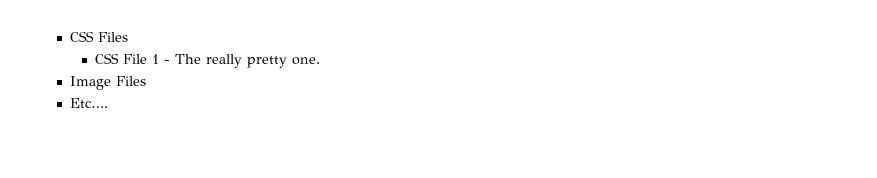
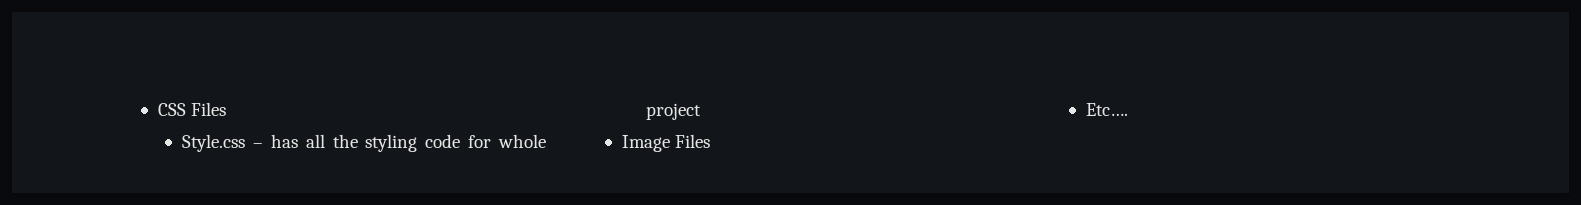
- CSS File 1 - The really pretty one.
+ Style.css – has all the styling code for whole project

